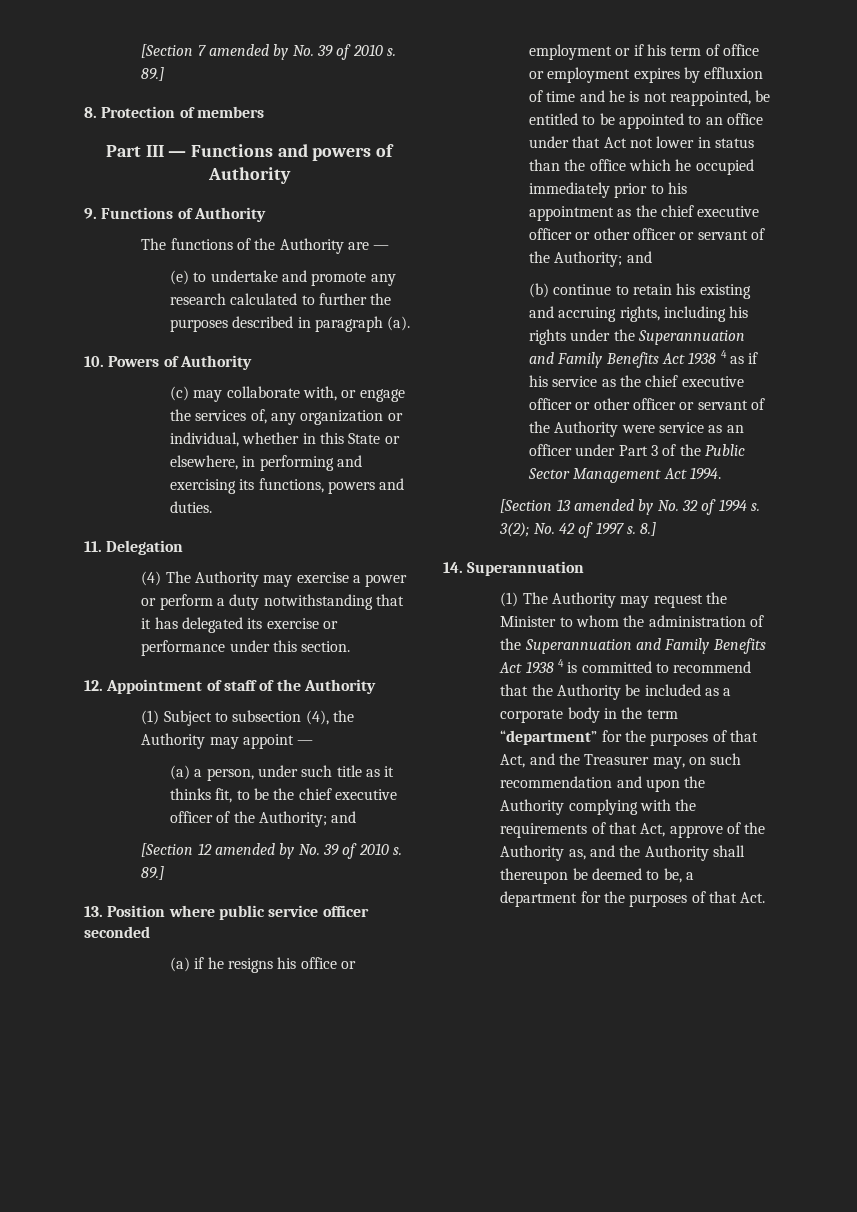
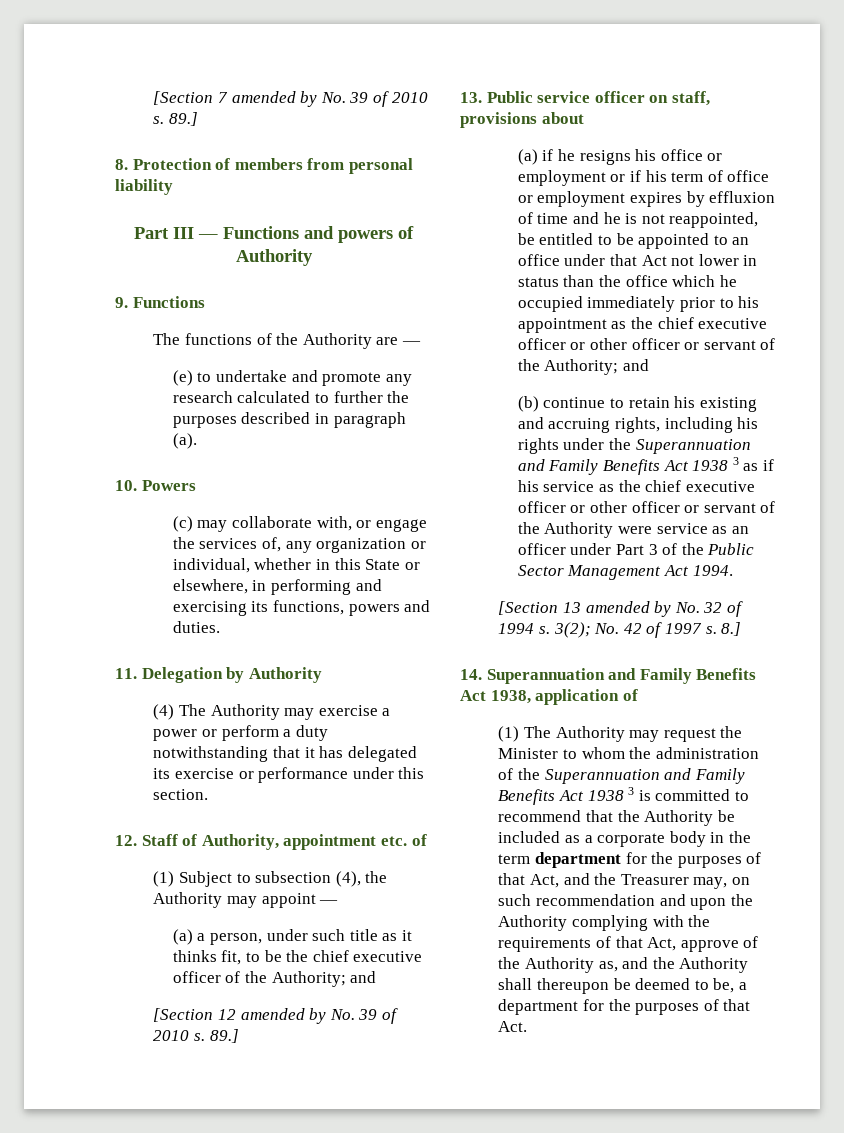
- 8. Protection of members
+ 8. Protection of members from personal liability
- 9. Functions of Authority
+ 9. Functions
- 10. Powers of Authority
+ 10. Powers
- 11. Delegation
+ 11. Delegation by Authority
- 12. Appointment of staff of the Authority
+ 12. Staff of Authority, appointment etc. of
- 13. Position where public service officer seconded
+ 13. Public service officer on staff, provisions about
- (b) continue to retain his existing and accruing rights, including his rights under the Superannuation and Family Benefits Act 1938 4 as if his service as the chief executive officer or other officer or servant of the Authority were service as an officer under Part 3 of the Public Sector Management Act 1994.
+ (b) continue to retain his existing and accruing rights, including his rights under the Superannuation and Family Benefits Act 1938 3 as if his service as the chief executive officer or other officer or servant of the Authority were service as an officer under Part 3 of the Public Sector Management Act 1994.
- 14. Superannuation
+ 14. Superannuation and Family Benefits Act 1938, application of
- (1) The Authority may request the Minister to whom the administration of the Superannuation and Family Benefits Act 1938 4 is committed to recommend that the Authority be included as a corporate body in the term “department” for the purposes of that Act, and the Treasurer may, on such recommendation and upon the Authority complying with the requirements of that Act, approve of the Authority as, and the Authority shall thereupon be deemed to be, a department for the purposes of that Act.
+ (1) The Authority may request the Minister to whom the administration of the Superannuation and Family Benefits Act 1938 3 is committed to recommend that the Authority be included as a corporate body in the term department for the purposes of that Act, and the Treasurer may, on such recommendation and upon the Authority complying with the requirements of that Act, approve of the Authority as, and the Authority shall thereupon be deemed to be, a department for the purposes of that Act.

